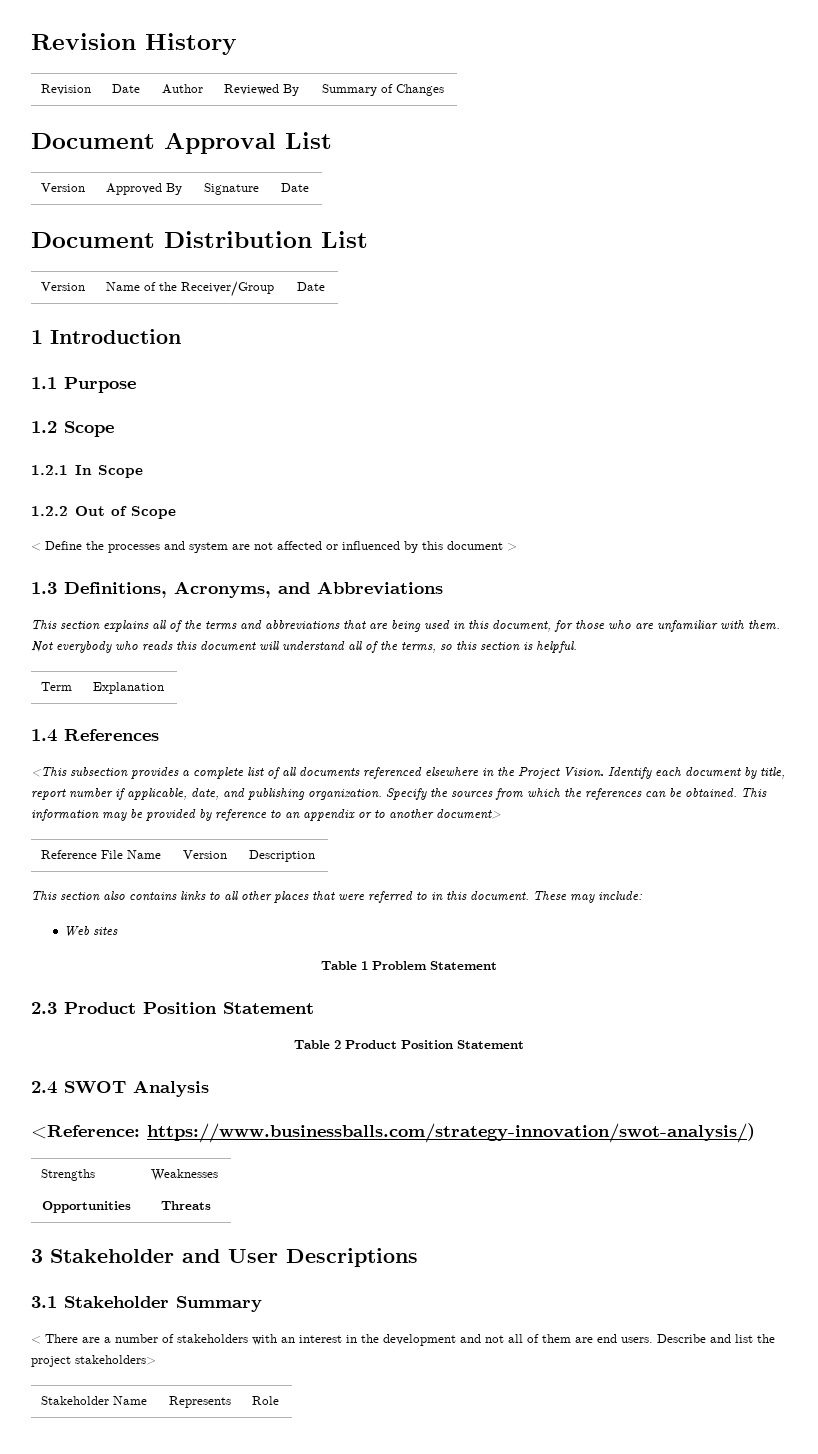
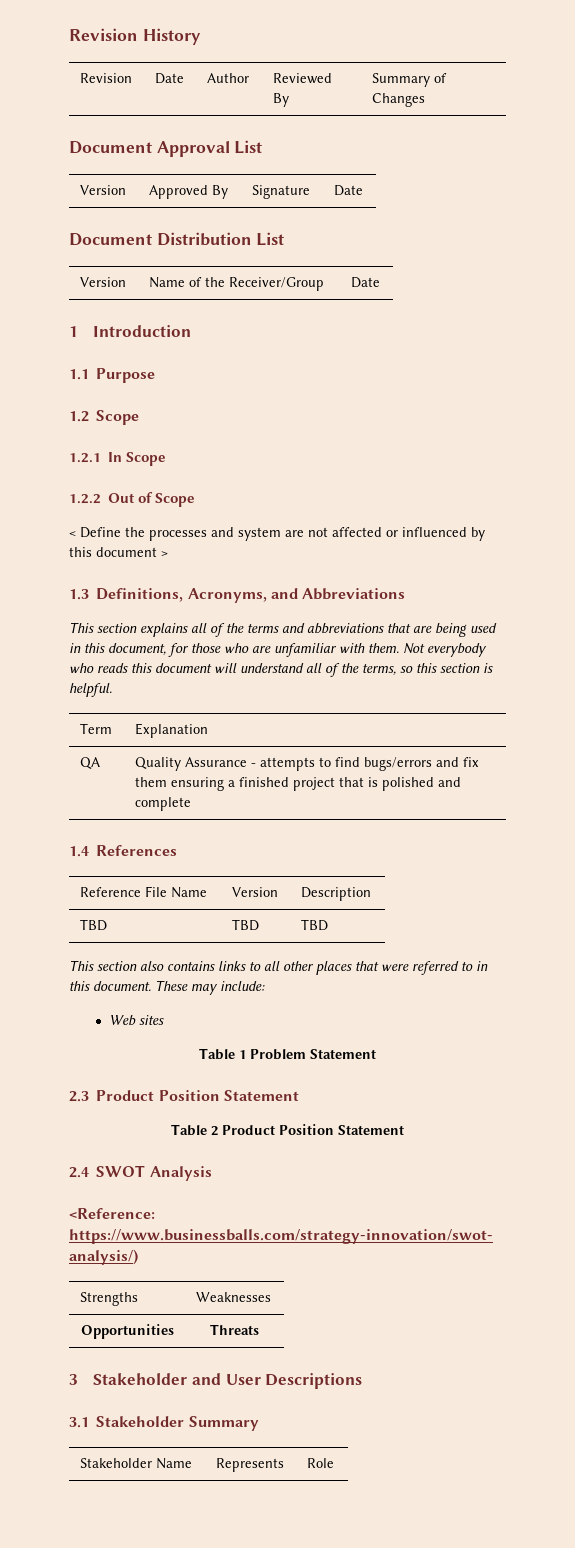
+ QA | Quality Assurance - attempts to find bugs/errors and fix them ensuring a finished project that is polished and complete
  1.4 References
- <This subsection provides a complete list of all documents referenced elsewhere in the Project Vision. Identify each document by title, report number if applicable, date, and publishing organization. Specify the sources from which the references can be obtained. This information may be provided by reference to an appendix or to another document>
+ TBD | TBD | TBD
- < There are a number of stakeholders with an interest in the development and not all of them are end users. Describe and list the project stakeholders>

